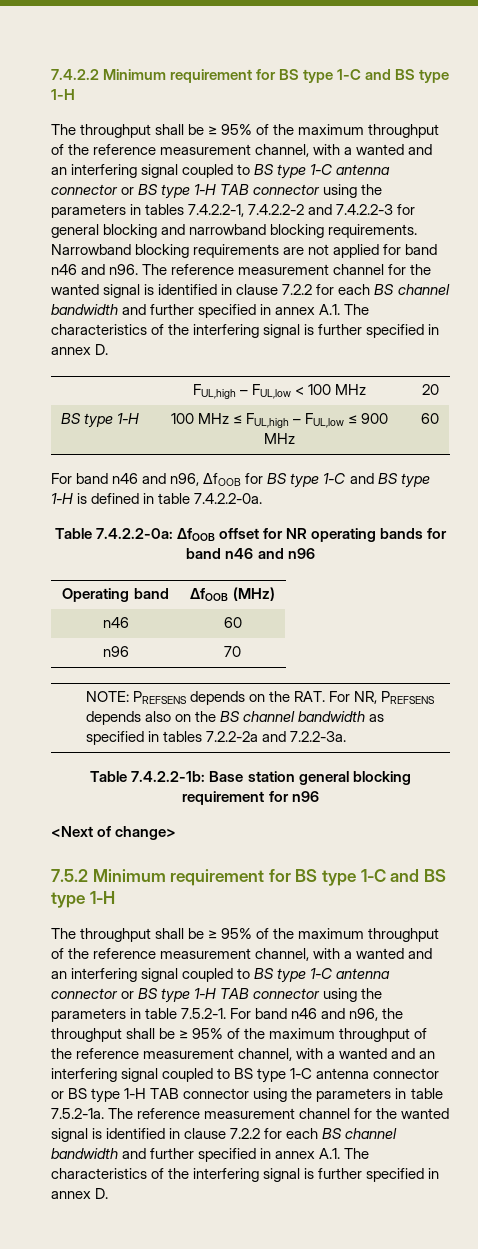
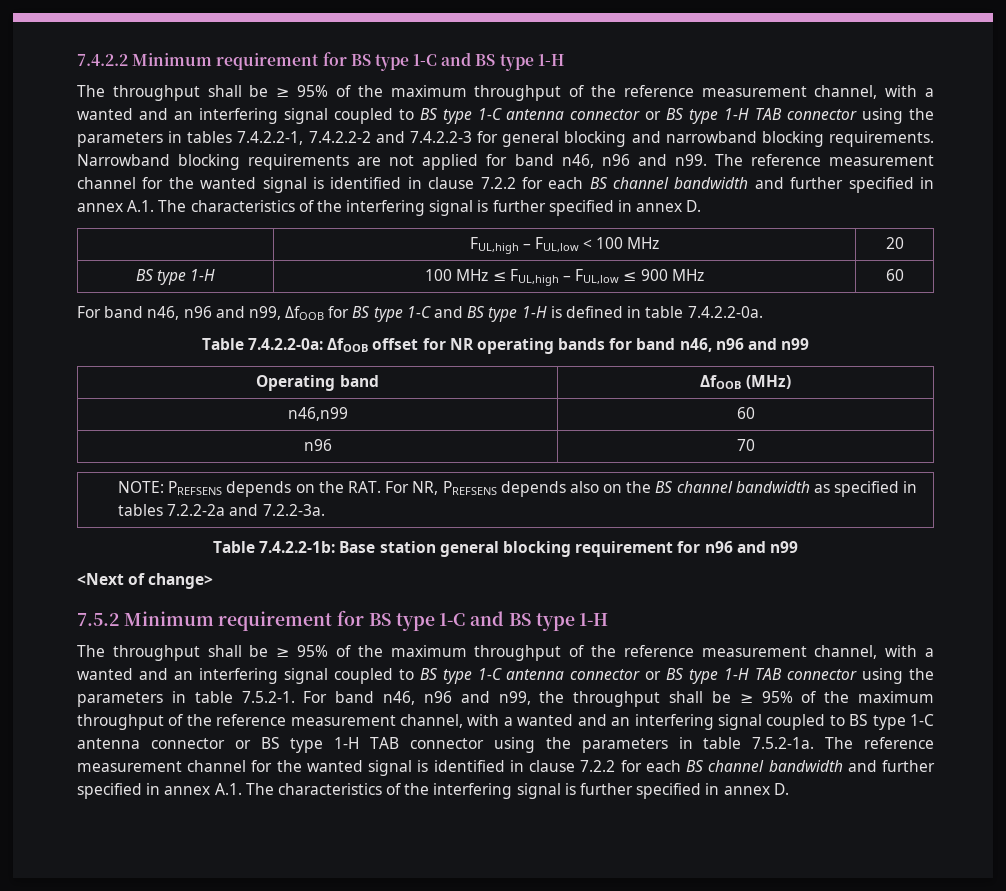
- Narrowband blocking requirements are not applied for band n46 and n96.
+ Narrowband blocking requirements are not applied for band n46, n96 and n99.
- For band n46 and n96, ΔfOOB for BS type 1-C and BS type 1-H is defined in table 7.4.2.2-0a.
+ For band n46, n96 and n99, ΔfOOB for BS type 1-C and BS type 1-H is defined in table 7.4.2.2-0a.
- Table 7.4.2.2-0a: ΔfOOB offset for NR operating bands for band n46 and n96
+ Table 7.4.2.2-0a: ΔfOOB offset for NR operating bands for band n46, n96 and n99
- n46 | 60
+ n46,n99 | 60
- Table 7.4.2.2-1b: Base station general blocking requirement for n96
+ Table 7.4.2.2-1b: Base station general blocking requirement for n96 and n99
- The throughput shall be ≥ 95% of the maximum throughput of the reference measurement channel, with a wanted and an interfering signal coupled to BS type 1-C antenna connector or BS type 1-H TAB connector using the parameters in table 7.5.2-1. For band n46 and n96, the throughput shall be ≥ 95% of the maximum throughput of the reference measurement channel, with a wanted and an interfering signal coupled to BS type 1-C antenna connector or BS type 1-H TAB connector using the parameters in table 7.5.2-1a. The reference measurement channel for the wanted signal is identified in clause 7.2.2 for each BS channel bandwidth and further specified in annex A.1. The characteristics of the interfering signal is further specified in annex D.
+ The throughput shall be ≥ 95% of the maximum throughput of the reference measurement channel, with a wanted and an interfering signal coupled to BS type 1-C antenna connector or BS type 1-H TAB connector using the parameters in table 7.5.2-1. For band n46, n96 and n99, the throughput shall be ≥ 95% of the maximum throughput of the reference measurement channel, with a wanted and an interfering signal coupled to BS type 1-C antenna connector or BS type 1-H TAB connector using the parameters in table 7.5.2-1a. The reference measurement channel for the wanted signal is identified in clause 7.2.2 for each BS channel bandwidth and further specified in annex A.1. The characteristics of the interfering signal is further specified in annex D.

